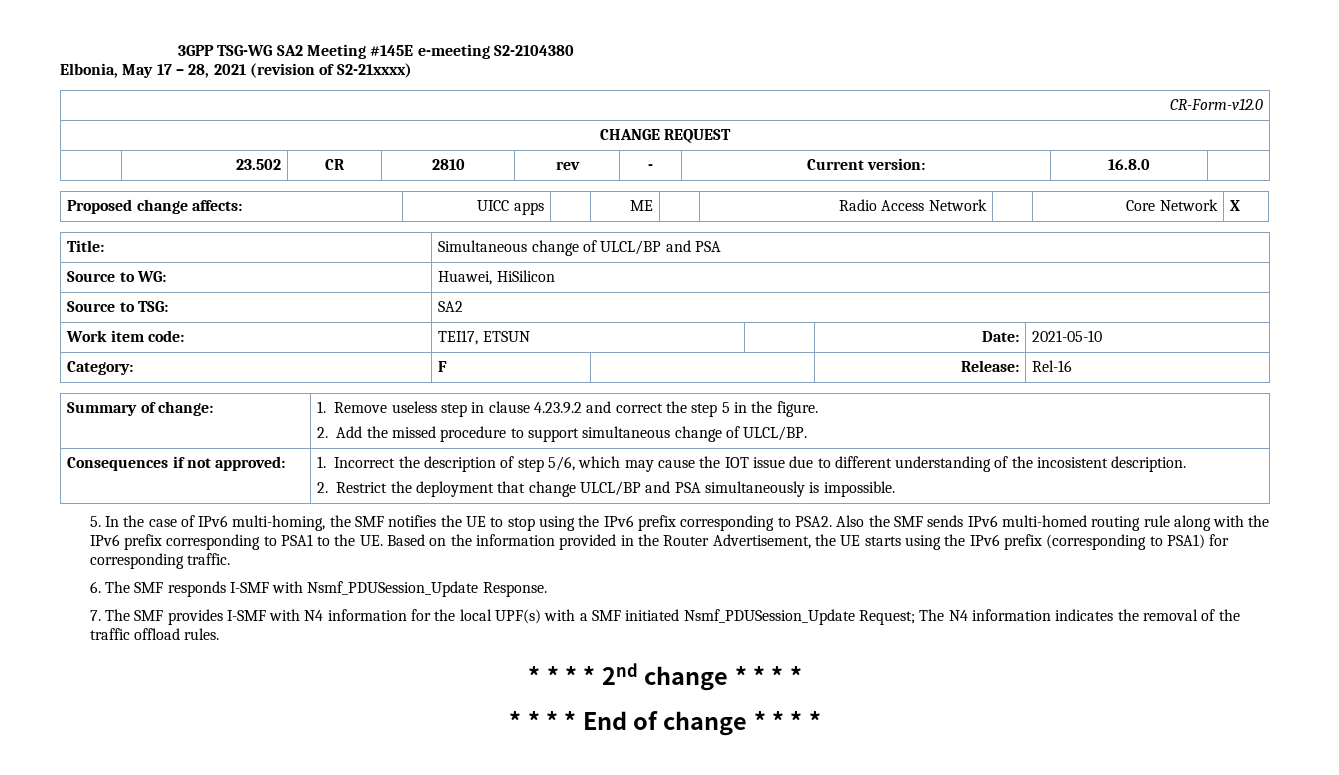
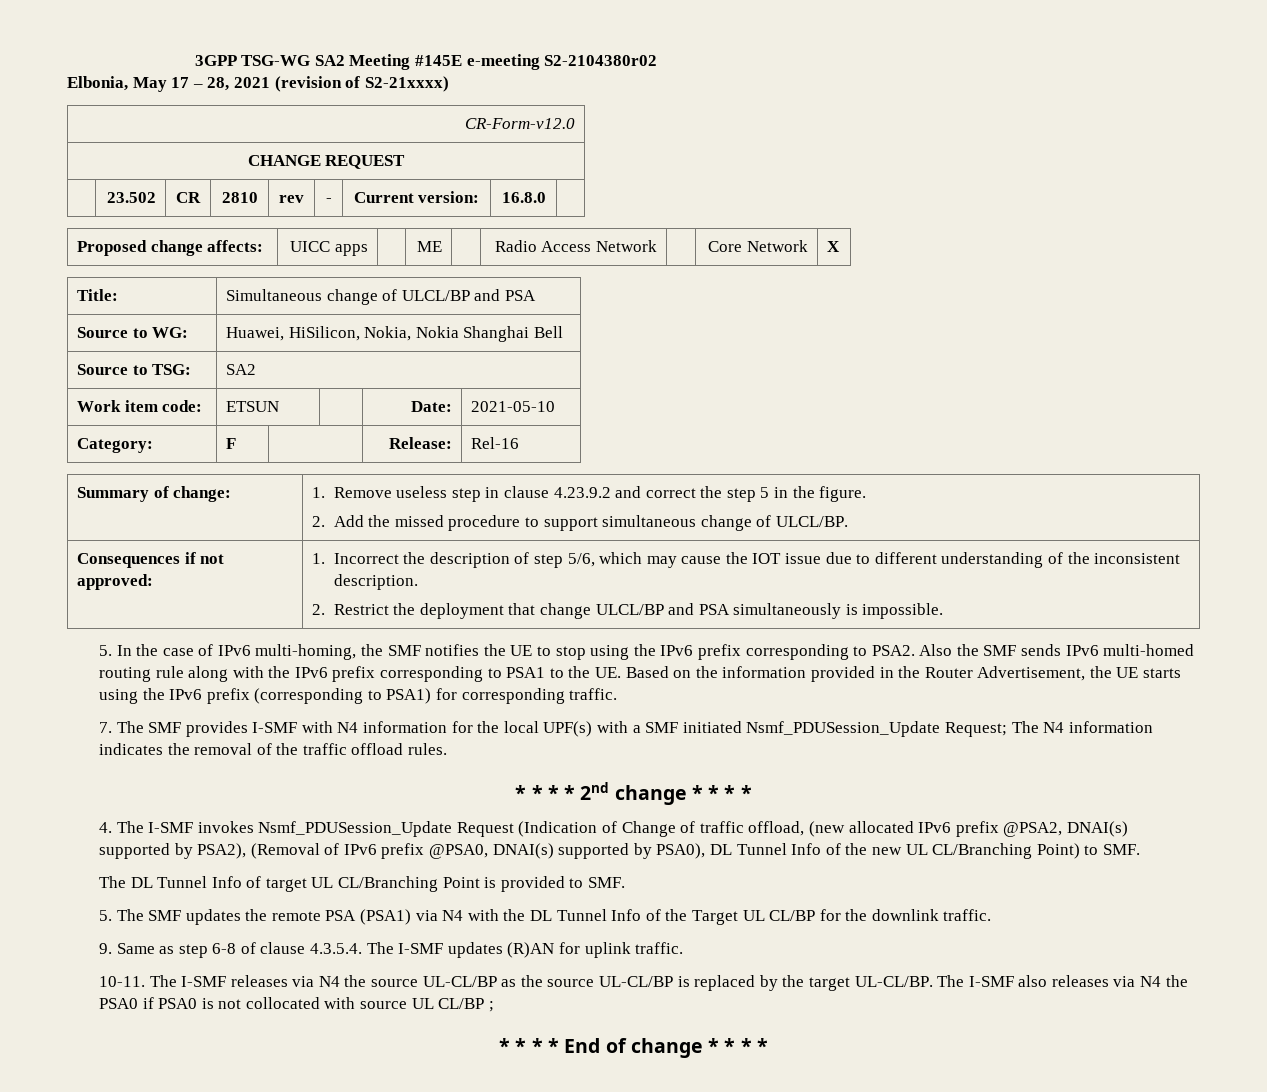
- 3GPP TSG-WG SA2 Meeting #145E e-meeting S2-2104380
+ 3GPP TSG-WG SA2 Meeting #145E e-meeting S2-2104380r02
- Source to WG: | Huawei, HiSilicon
+ Source to WG: | Huawei, HiSilicon, Nokia, Nokia Shanghai Bell
- Work item code: | TEI17, ETSUN | | Date: | 2021-05-10
+ Work item code: | ETSUN | | Date: | 2021-05-10
- Consequences if not approved: | 1. Incorrect the description of step 5/6, which may cause the IOT issue due to different understanding of the incosistent description.
+ Consequences if not approved: | 1. Incorrect the description of step 5/6, which may cause the IOT issue due to different understanding of the inconsistent description.
- 6. The SMF responds I-SMF with Nsmf_PDUSession_Update Response.
+ 4. The I-SMF invokes Nsmf_PDUSession_Update Request (Indication of Change of traffic offload, (new allocated IPv6 prefix @PSA2, DNAI(s) supported by PSA2), (Removal of IPv6 prefix @PSA0, DNAI(s) supported by PSA0), DL Tunnel Info of the new UL CL/Branching Point) to SMF.
+ The DL Tunnel Info of target UL CL/Branching Point is provided to SMF.
+ 5. The SMF updates the remote PSA (PSA1) via N4 with the DL Tunnel Info of the Target UL CL/BP for the downlink traffic.
+ 9. Same as step 6-8 of clause 4.3.5.4. The I-SMF updates (R)AN for uplink traffic.
+ 10-11. The I-SMF releases via N4 the source UL-CL/BP as the source UL-CL/BP is replaced by the target UL-CL/BP. The I-SMF also releases via N4 the PSA0 if PSA0 is not collocated with source UL CL/BP ;

